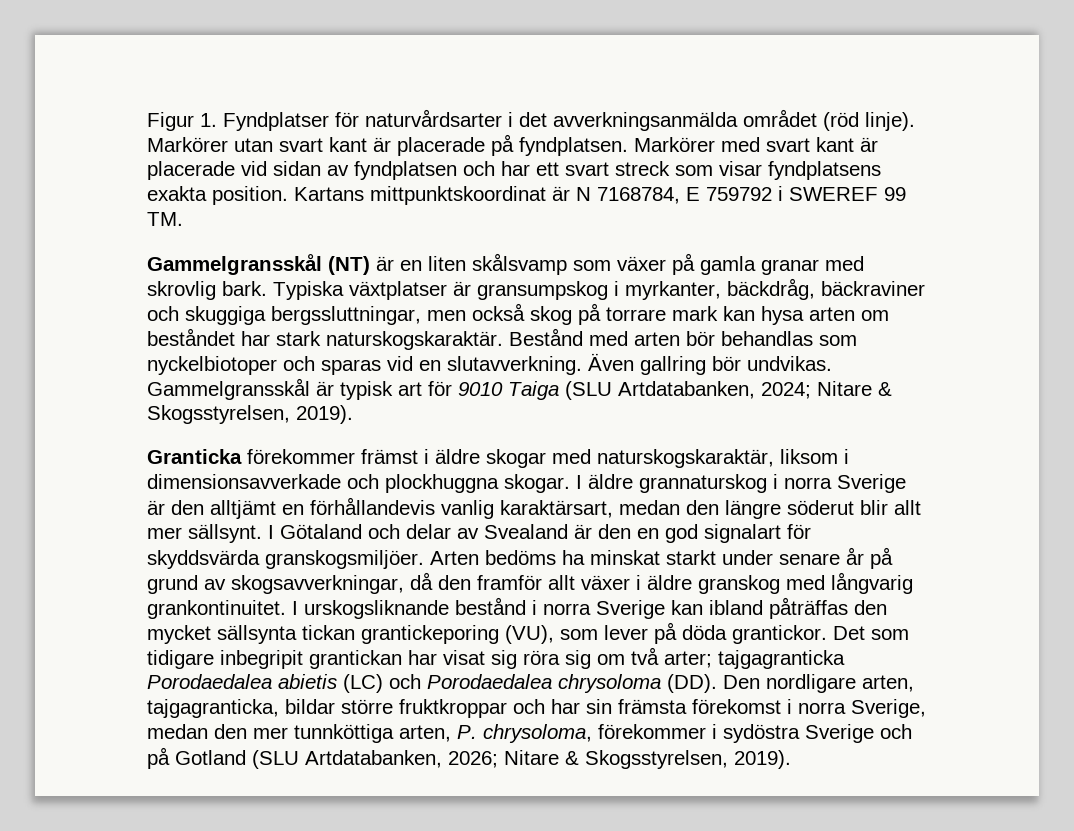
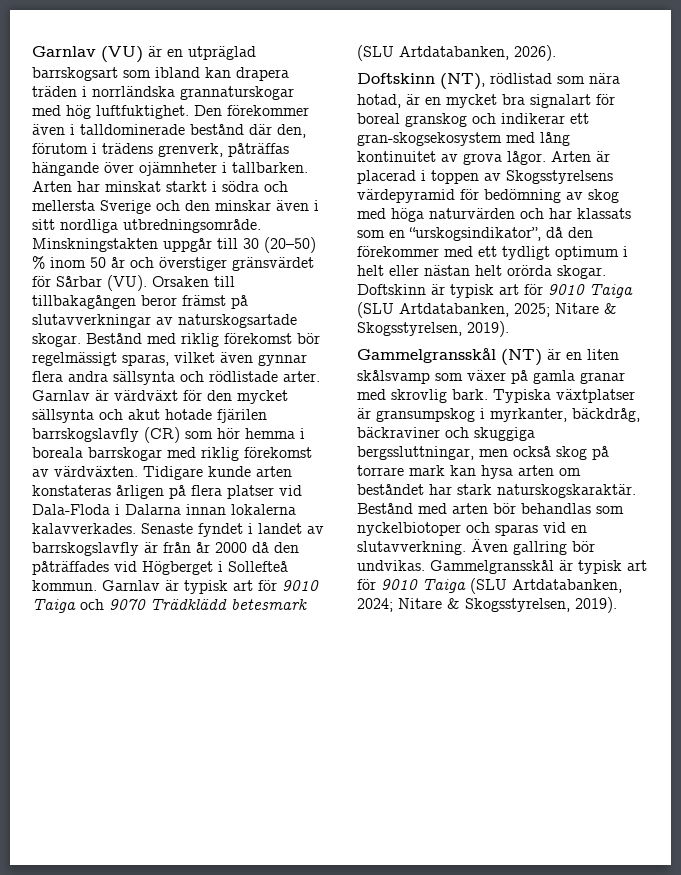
- Figur 1. Fyndplatser för naturvårdsarter i det avverkningsanmälda området (röd linje). Markörer utan svart kant är placerade på fyndplatsen. Markörer med svart kant är placerade vid sidan av fyndplatsen och har ett svart streck som visar fyndplatsens exakta position. Kartans mittpunktskoordinat är N 7168784, E 759792 i SWEREF 99 TM.
+ Garnlav (VU) är en utpräglad barrskogsart som ibland kan drapera träden i norrländska grannaturskogar med hög luftfuktighet. Den förekommer även i talldominerade bestånd där den, förutom i trädens grenverk, påträffas hängande över ojämnheter i tallbarken. Arten har minskat starkt i södra och mellersta Sverige och den minskar även i sitt nordliga utbredningsområde. Minskningstakten uppgår till 30 (20–50) % inom 50 år och överstiger gränsvärdet för Sårbar (VU). Orsaken till tillbakagången beror främst på slutavverkningar av naturskogsartade skogar. Bestånd med riklig förekomst bör regelmässigt sparas, vilket även gynnar flera andra sällsynta och rödlistade arter. Garnlav är värdväxt för den mycket sällsynta och akut hotade fjärilen barrskogslavfly (CR) som hör hemma i boreala barrskogar med riklig förekomst av värdväxten. Tidigare kunde arten konstateras årligen på flera platser vid Dala-Floda i Dalarna innan lokalerna kalavverkades. Senaste fyndet i landet av barrskogslavfly är från år 2000 då den påträffades vid Högberget i Sollefteå kommun. Garnlav är typisk art för 9010 Taiga och 9070 Trädklädd betesmark (SLU Artdatabanken, 2026).
+ Doftskinn (NT), rödlistad som nära hotad, är en mycket bra signalart för boreal granskog och indikerar ett gran-skogsekosystem med lång kontinuitet av grova lågor. Arten är placerad i toppen av Skogsstyrelsens värdepyramid för bedömning av skog med höga naturvärden och har klassats som en “urskogsindikator”, då den förekommer med ett tydligt optimum i helt eller nästan helt orörda skogar. Doftskinn är typisk art för 9010 Taiga (SLU Artdatabanken, 2025; Nitare & Skogsstyrelsen, 2019).
- Granticka förekommer främst i äldre skogar med naturskogskaraktär, liksom i dimensionsavverkade och plockhuggna skogar. I äldre grannaturskog i norra Sverige är den alltjämt en förhållandevis vanlig karaktärsart, medan den längre söderut blir allt mer sällsynt. I Götaland och delar av Svealand är den en god signalart för skyddsvärda granskogsmiljöer. Arten bedöms ha minskat starkt under senare år på grund av skogsavverkningar, då den framför allt växer i äldre granskog med långvarig grankontinuitet. I urskogsliknande bestånd i norra Sverige kan ibland påträffas den mycket sällsynta tickan grantickeporing (VU), som lever på döda grantickor. Det som tidigare inbegripit grantickan har visat sig röra sig om två arter; tajgagranticka Porodaedalea abietis (LC) och Porodaedalea chrysoloma (DD). Den nordligare arten, tajgagranticka, bildar större fruktkroppar och har sin främsta förekomst i norra Sverige, medan den mer tunnköttiga arten, P. chrysoloma, förekommer i sydöstra Sverige och på Gotland (SLU Artdatabanken, 2026; Nitare & Skogsstyrelsen, 2019).

